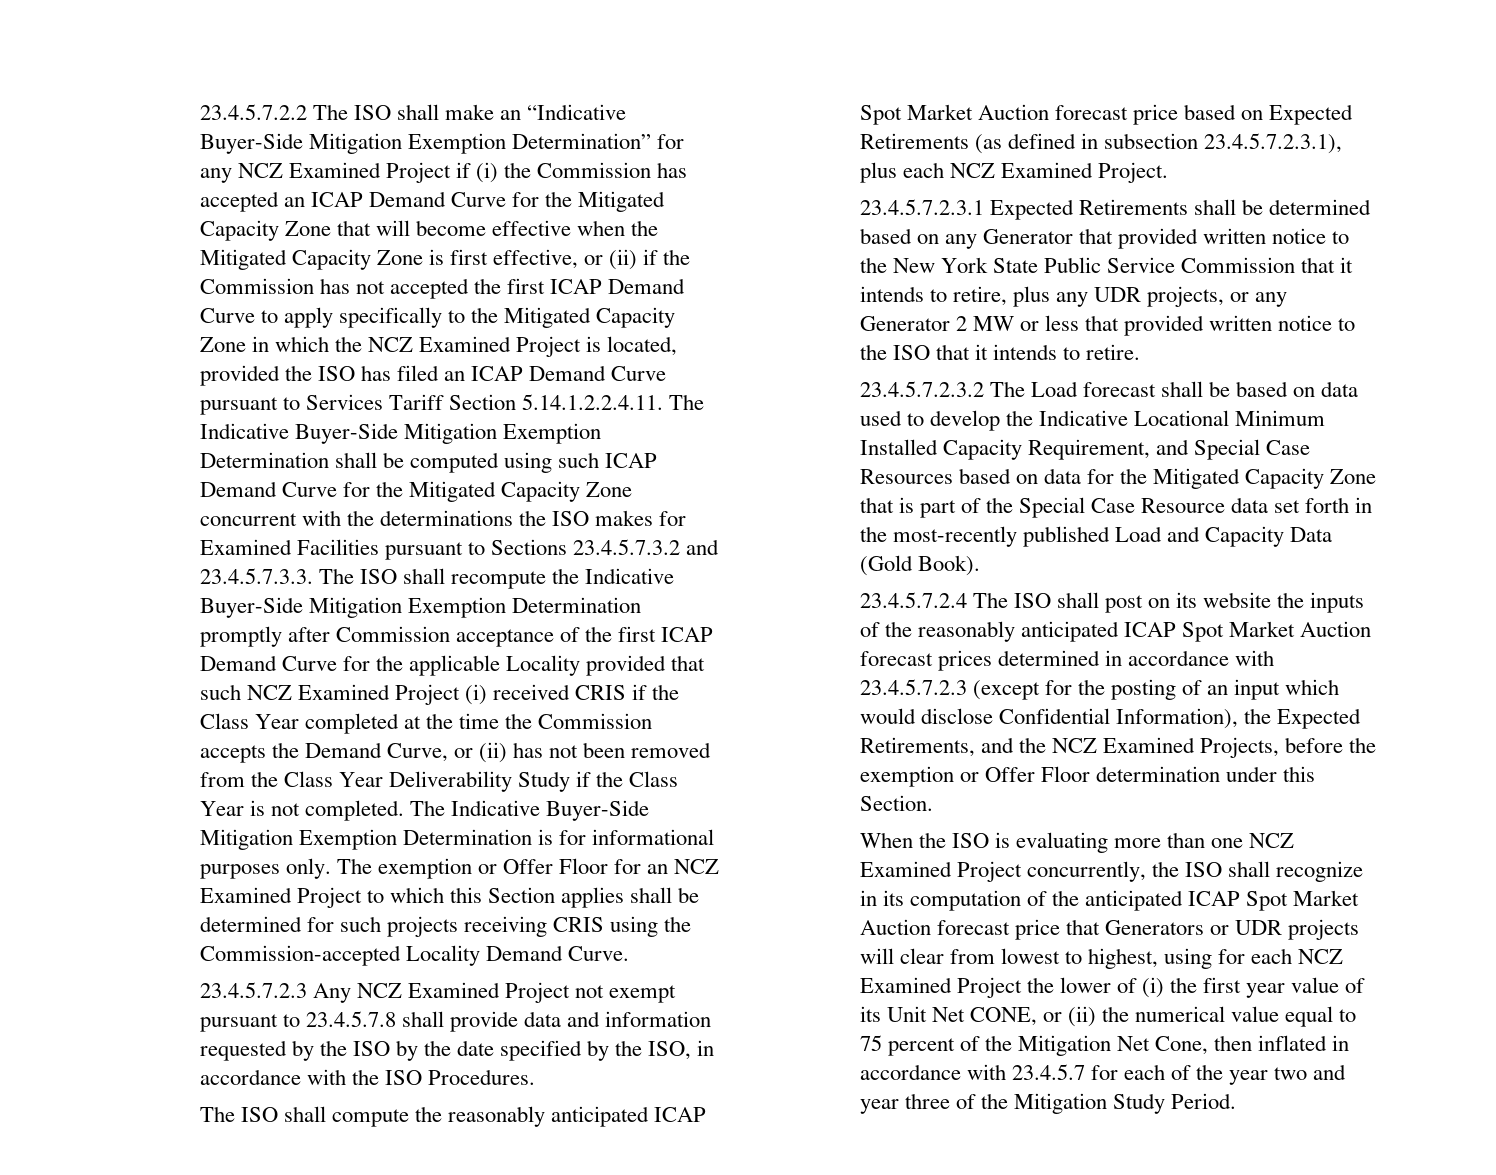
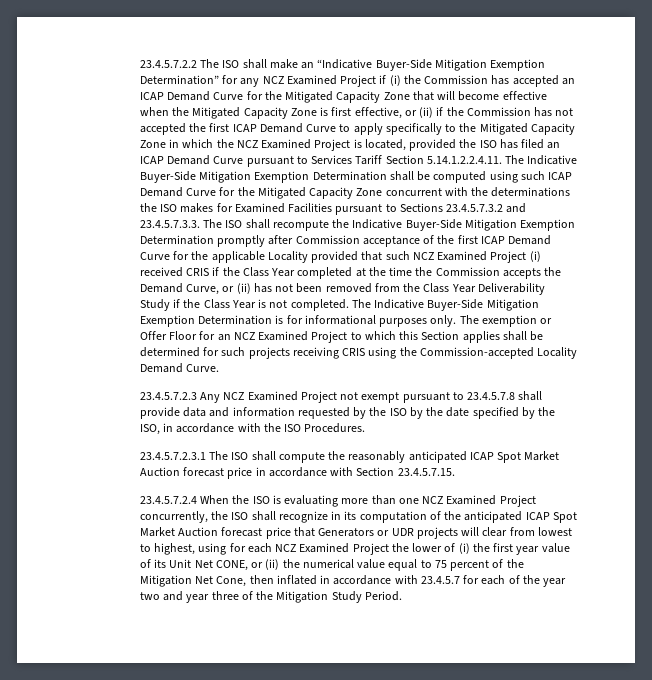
- The ISO shall compute the reasonably anticipated ICAP Spot Market Auction forecast price based on Expected Retirements (as defined in subsection 23.4.5.7.2.3.1), plus each NCZ Examined Project.
- 23.4.5.7.2.3.1 Expected Retirements shall be determined based on any Generator that provided written notice to the New York State Public Service Commission that it intends to retire, plus any UDR projects, or any Generator 2 MW or less that provided written notice to the ISO that it intends to retire.
- 23.4.5.7.2.3.2 The Load forecast shall be based on data used to develop the Indicative Locational Minimum Installed Capacity Requirement, and Special Case Resources based on data for the Mitigated Capacity Zone that is part of the Special Case Resource data set forth in the most-recently published Load and Capacity Data (Gold Book).
- 23.4.5.7.2.4 The ISO shall post on its website the inputs of the reasonably anticipated ICAP Spot Market Auction forecast prices determined in accordance with 23.4.5.7.2.3 (except for the posting of an input which would disclose Confidential Information), the Expected Retirements, and the NCZ Examined Projects, before the exemption or Offer Floor determination under this Section.
- When the ISO is evaluating more than one NCZ Examined Project concurrently, the ISO shall recognize in its computation of the anticipated ICAP Spot Market Auction forecast price that Generators or UDR projects will clear from lowest to highest, using for each NCZ Examined Project the lower of (i) the first year value of its Unit Net CONE, or (ii) the numerical value equal to 75 percent of the Mitigation Net Cone, then inflated in accordance with 23.4.5.7 for each of the year two and year three of the Mitigation Study Period.
+ 23.4.5.7.2.3.1 The ISO shall compute the reasonably anticipated ICAP Spot Market Auction forecast price in accordance with Section 23.4.5.7.15.
+ 23.4.5.7.2.4 When the ISO is evaluating more than one NCZ Examined Project concurrently, the ISO shall recognize in its computation of the anticipated ICAP Spot Market Auction forecast price that Generators or UDR projects will clear from lowest to highest, using for each NCZ Examined Project the lower of (i) the first year value of its Unit Net CONE, or (ii) the numerical value equal to 75 percent of the Mitigation Net Cone, then inflated in accordance with 23.4.5.7 for each of the year two and year three of the Mitigation Study Period.

